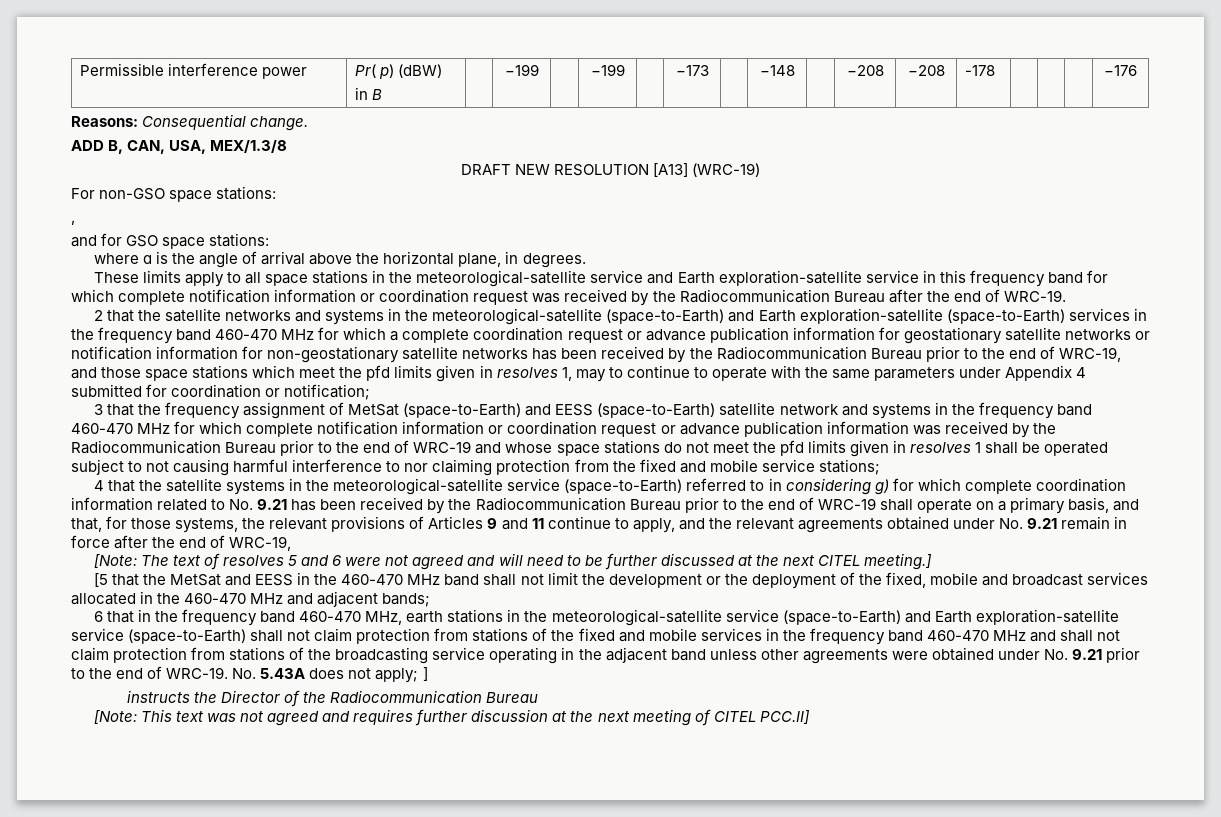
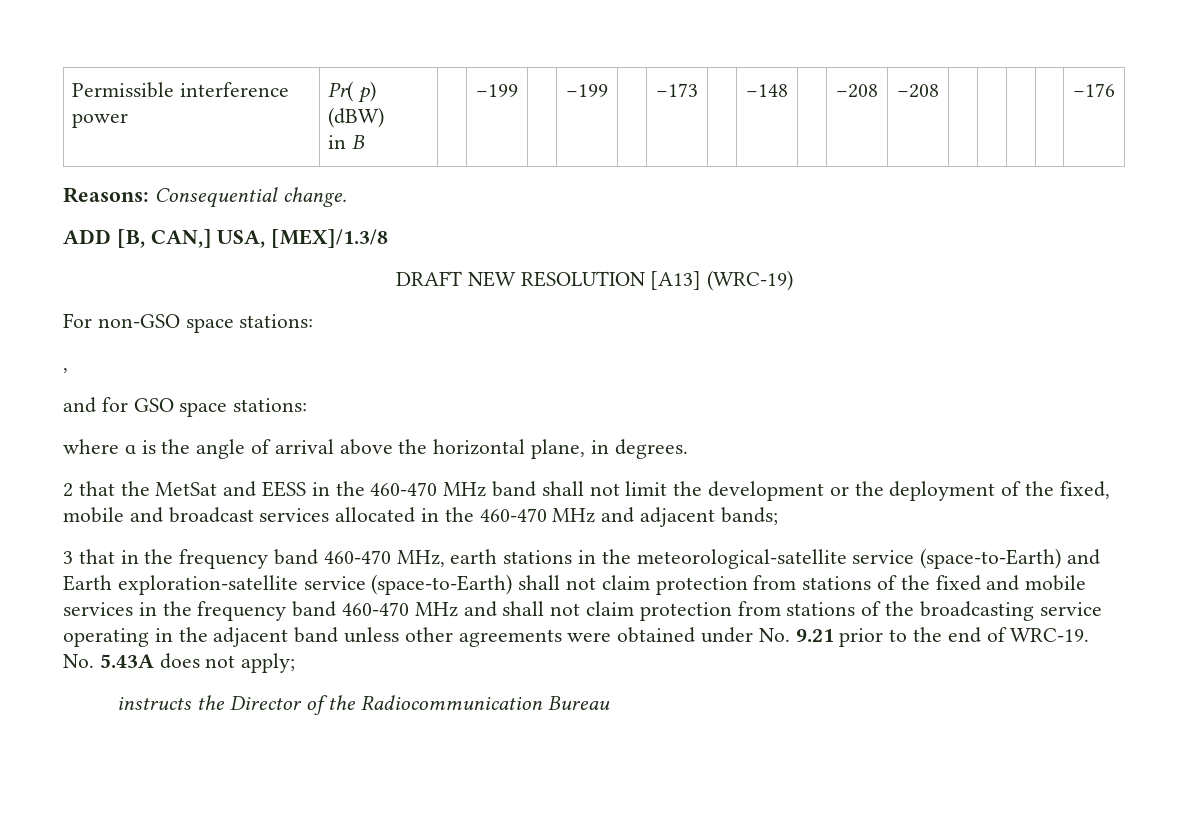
  Permissible interference power | Pr( p) (dBW)
- in B | | −199 | | −199 | | −173 | | −148 | | −208 | −208 | -178 | | | | −176
+ in B | | −199 | | −199 | | −173 | | −148 | | −208 | −208 | | | | | −176
- ADD B, CAN, USA, MEX/1.3/8
+ ADD [B, CAN,] USA, [MEX]/1.3/8
- These limits apply to all space stations in the meteorological-satellite service and Earth exploration-satellite service in this frequency band for which complete notification information or coordination request was received by the Radiocommunication Bureau after the end of WRC-19.
- 2 that the satellite networks and systems in the meteorological-satellite (space-to-Earth) and Earth exploration-satellite (space-to-Earth) services in the frequency band 460-470 MHz for which a complete coordination request or advance publication information for geostationary satellite networks or notification information for non-geostationary satellite networks has been received by the Radiocommunication Bureau prior to the end of WRC-19, and those space stations which meet the pfd limits given in resolves 1, may to continue to operate with the same parameters under Appendix 4 submitted for coordination or notification;
- 3 that the frequency assignment of MetSat (space-to-Earth) and EESS (space-to-Earth) satellite network and systems in the frequency band 460-470 MHz for which complete notification information or coordination request or advance publication information was received by the Radiocommunication Bureau prior to the end of WRC-19 and whose space stations do not meet the pfd limits given in resolves 1 shall be operated subject to not causing harmful interference to nor claiming protection from the fixed and mobile service stations;
- 4 that the satellite systems in the meteorological-satellite service (space-to-Earth) referred to in considering g) for which complete coordination information related to No. 9.21 has been received by the Radiocommunication Bureau prior to the end of WRC-19 shall operate on a primary basis, and that, for those systems, the relevant provisions of Articles 9 and 11 continue to apply, and the relevant agreements obtained under No. 9.21 remain in force after the end of WRC-19,
- [Note: The text of resolves 5 and 6 were not agreed and will need to be further discussed at the next CITEL meeting.]
- [5 that the MetSat and EESS in the 460-470 MHz band shall not limit the development or the deployment of the fixed, mobile and broadcast services allocated in the 460-470 MHz and adjacent bands;
+ 2 that the MetSat and EESS in the 460-470 MHz band shall not limit the development or the deployment of the fixed, mobile and broadcast services allocated in the 460-470 MHz and adjacent bands;
- 6 that in the frequency band 460-470 MHz, earth stations in the meteorological-satellite service (space-to-Earth) and Earth exploration-satellite service (space-to-Earth) shall not claim protection from stations of the fixed and mobile services in the frequency band 460-470 MHz and shall not claim protection from stations of the broadcasting service operating in the adjacent band unless other agreements were obtained under No. 9.21 prior to the end of WRC-19.
+ 3 that in the frequency band 460-470 MHz, earth stations in the meteorological-satellite service (space-to-Earth) and Earth exploration-satellite service (space-to-Earth) shall not claim protection from stations of the fixed and mobile services in the frequency band 460-470 MHz and shall not claim protection from stations of the broadcasting service operating in the adjacent band unless other agreements were obtained under No. 9.21 prior to the end of WRC-19.
- No. 5.43A does not apply; ]
+ No. 5.43A does not apply;
- [Note: This text was not agreed and requires further discussion at the next meeting of CITEL PCC.II]

